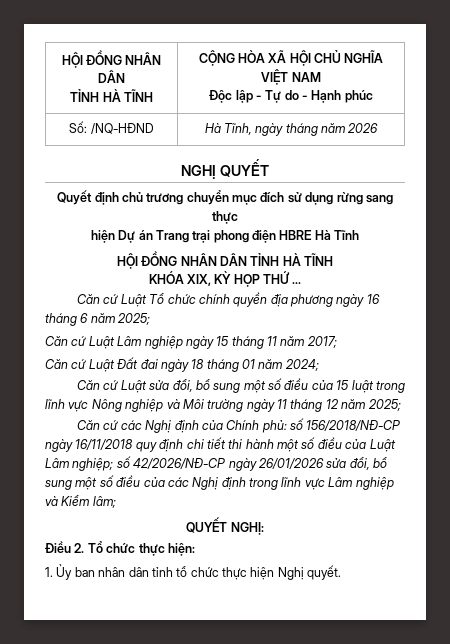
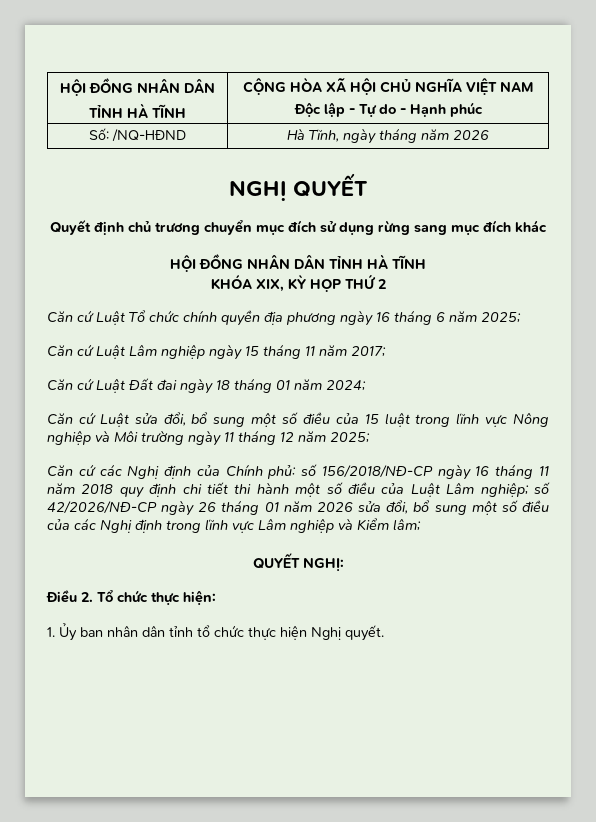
- Quyết định chủ trương chuyển mục đích sử dụng rừng sang thực
- hiện Dự án Trang trại phong điện HBRE Hà Tĩnh
+ Quyết định chủ trương chuyển mục đích sử dụng rừng sang mục đích khác
- KHÓA XIX, KỲ HỌP THỨ ...
+ KHÓA XIX, KỲ HỌP THỨ 2
- Căn cứ các Nghị định của Chính phủ: số 156/2018/NĐ-CP ngày 16/11/2018 quy định chi tiết thi hành một số điều của Luật Lâm nghiệp; số 42/2026/NĐ-CP ngày 26/01/2026 sửa đổi, bổ sung một số điều của các Nghị định trong lĩnh vực Lâm nghiệp và Kiểm lâm;
+ Căn cứ các Nghị định của Chính phủ: số 156/2018/NĐ-CP ngày 16 tháng 11 năm 2018 quy định chi tiết thi hành một số điều của Luật Lâm nghiệp; số 42/2026/NĐ-CP ngày 26 tháng 01 năm 2026 sửa đổi, bổ sung một số điều của các Nghị định trong lĩnh vực Lâm nghiệp và Kiểm lâm;

